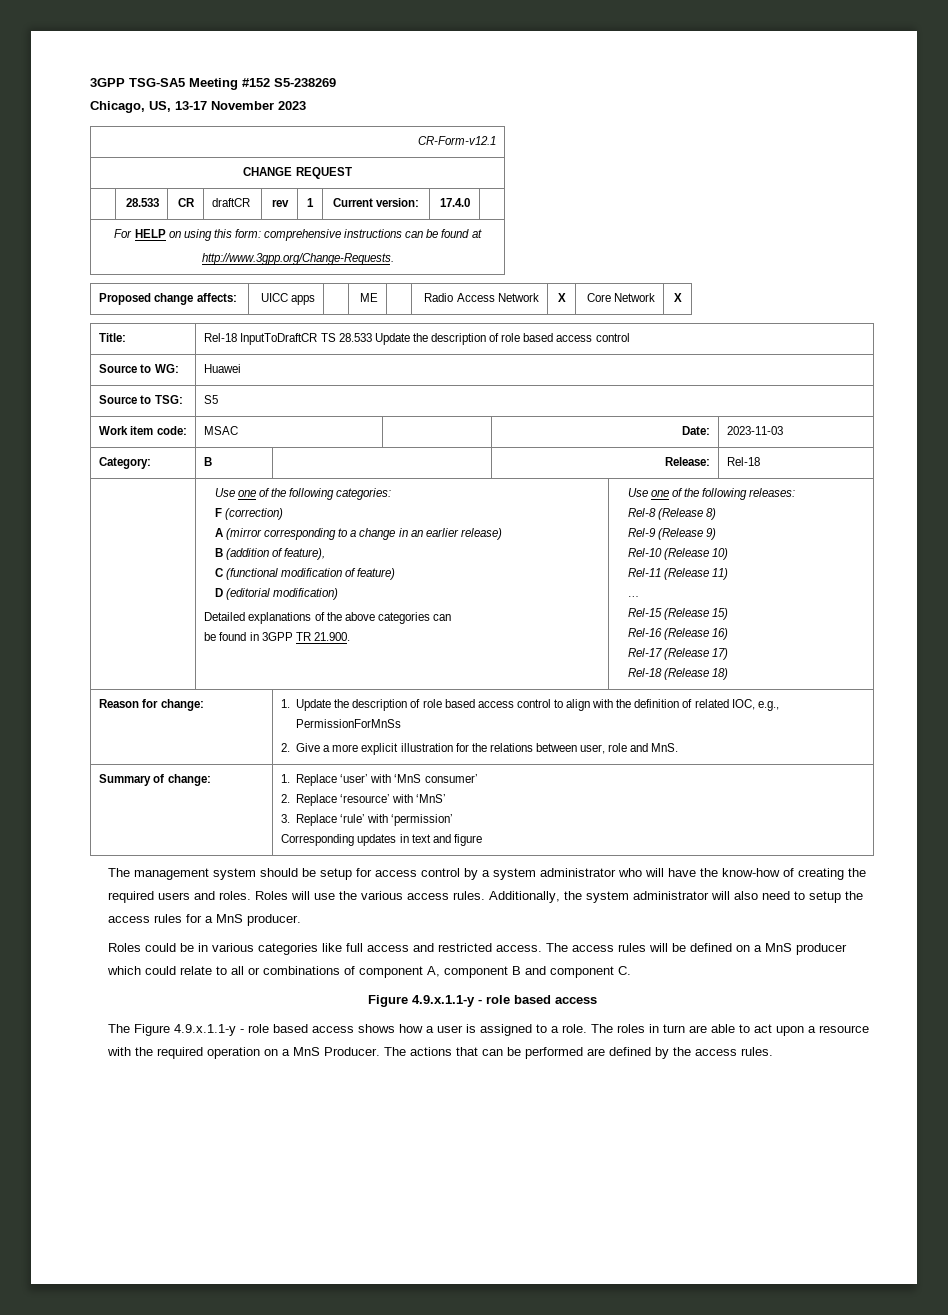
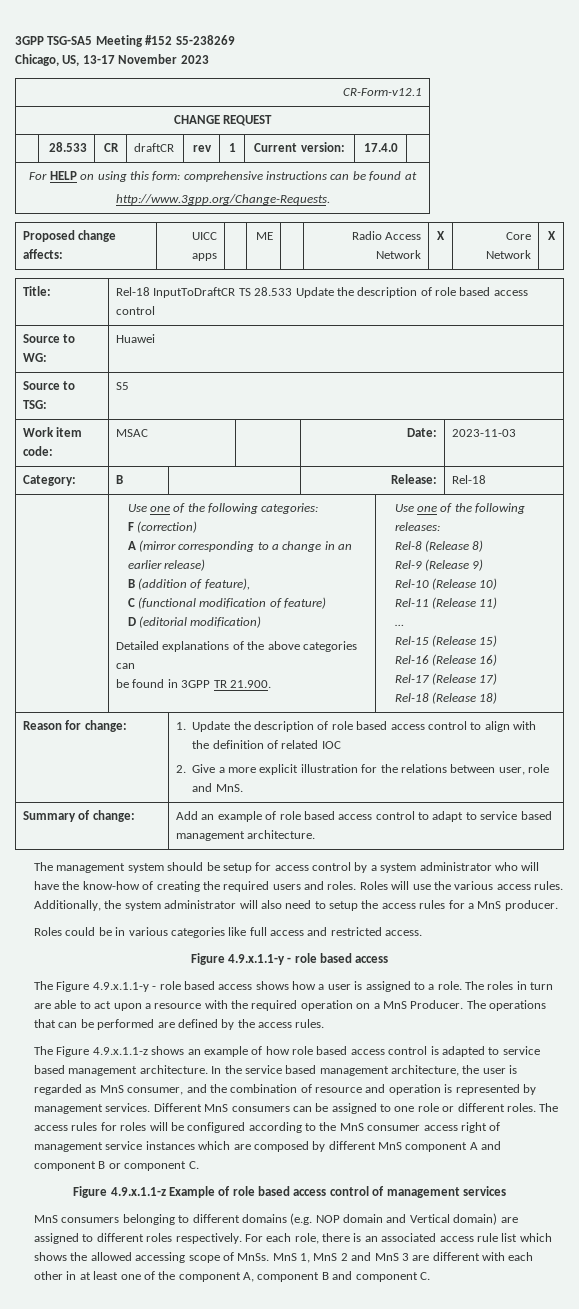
- Reason for change: | 1. Update the description of role based access control to align with the definition of related IOC, e.g., PermissionForMnSs
+ Reason for change: | 1. Update the description of role based access control to align with the definition of related IOC
- Summary of change: | 1. Replace ‘user’ with ‘MnS consumer’
- 2. Replace ‘resource’ with ‘MnS’
- 3. Replace ‘rule’ with ‘permission’
- Corresponding updates in text and figure
+ Summary of change: | Add an example of role based access control to adapt to service based management architecture.
- The access rules will be defined on a MnS producer which could relate to all or combinations of component A, component B and component C.
- The actions that can be performed are defined by the access rules.
+ The operations that can be performed are defined by the access rules.
+ The Figure 4.9.x.1.1-z shows an example of how role based access control is adapted to service based management architecture. In the service based management architecture, the user is regarded as MnS consumer, and the combination of resource and operation is represented by management services. Different MnS consumers can be assigned to one role or different roles. The access rules for roles will be configured according to the MnS consumer access right of management service instances which are composed by different MnS component A and component B or component C.
+ Figure 4.9.x.1.1-z Example of role based access control of management services
+ MnS consumers belonging to different domains (e.g. NOP domain and Vertical domain) are assigned to different roles respectively. For each role, there is an associated access rule list which shows the allowed accessing scope of MnSs. MnS 1, MnS 2 and MnS 3 are different with each other in at least one of the component A, component B and component C.

